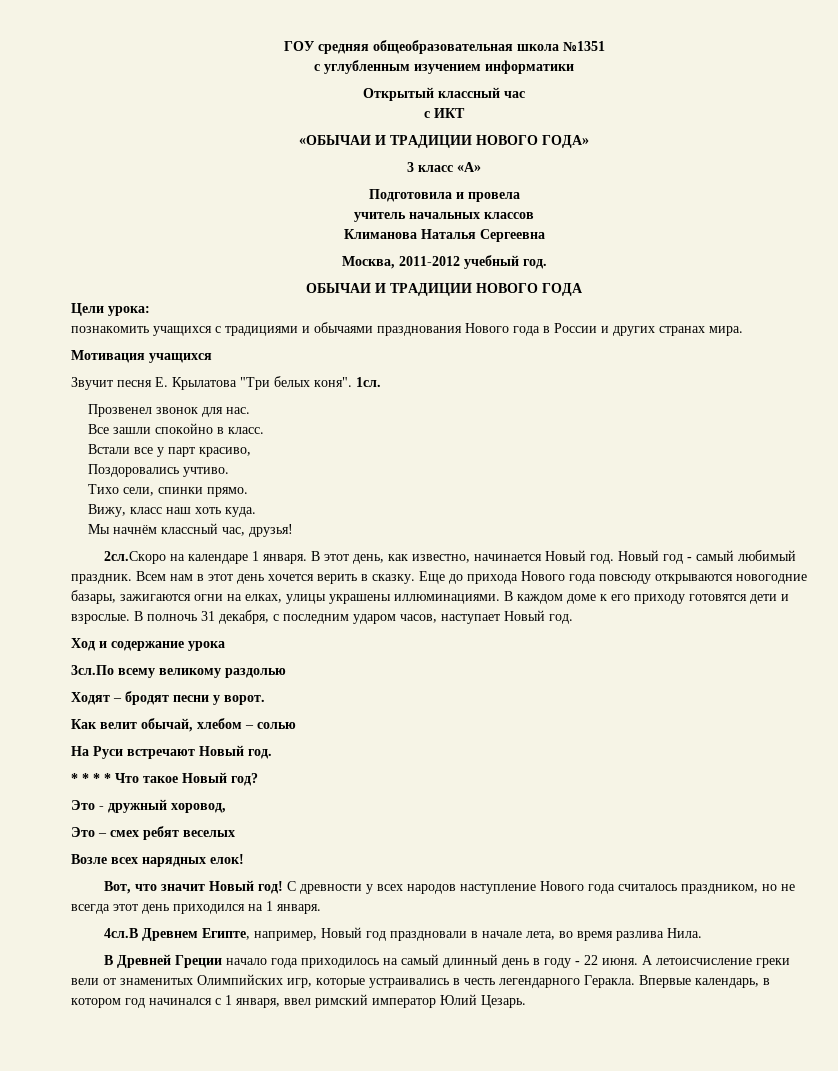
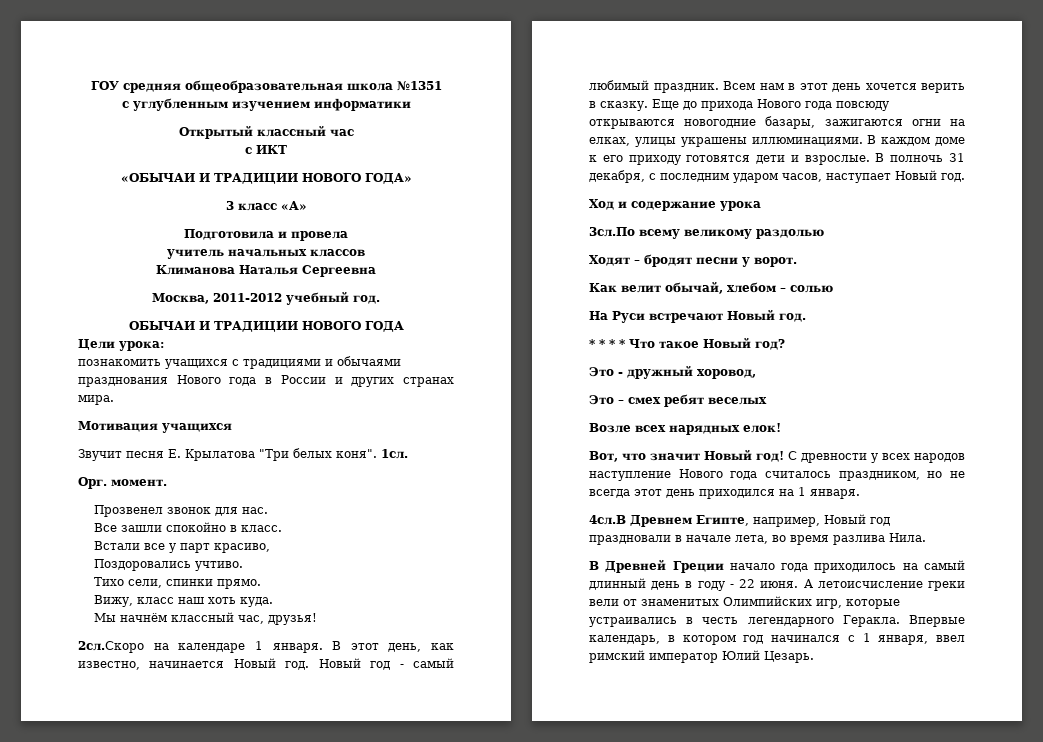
+ Орг. момент.

